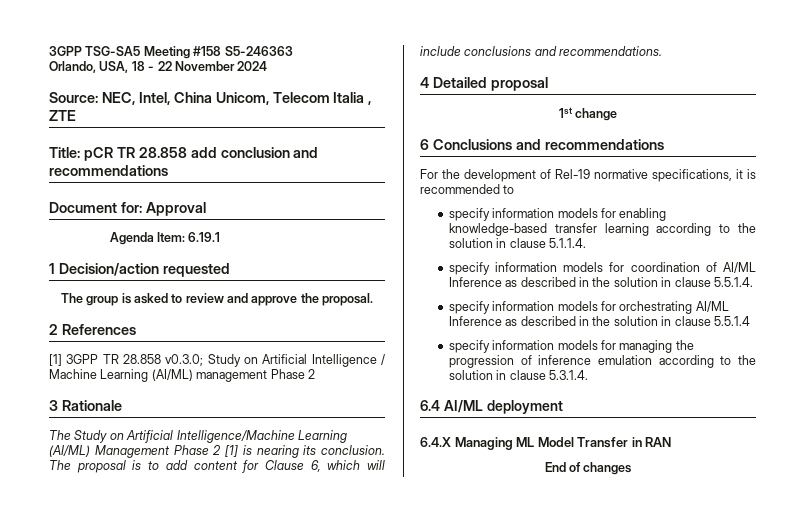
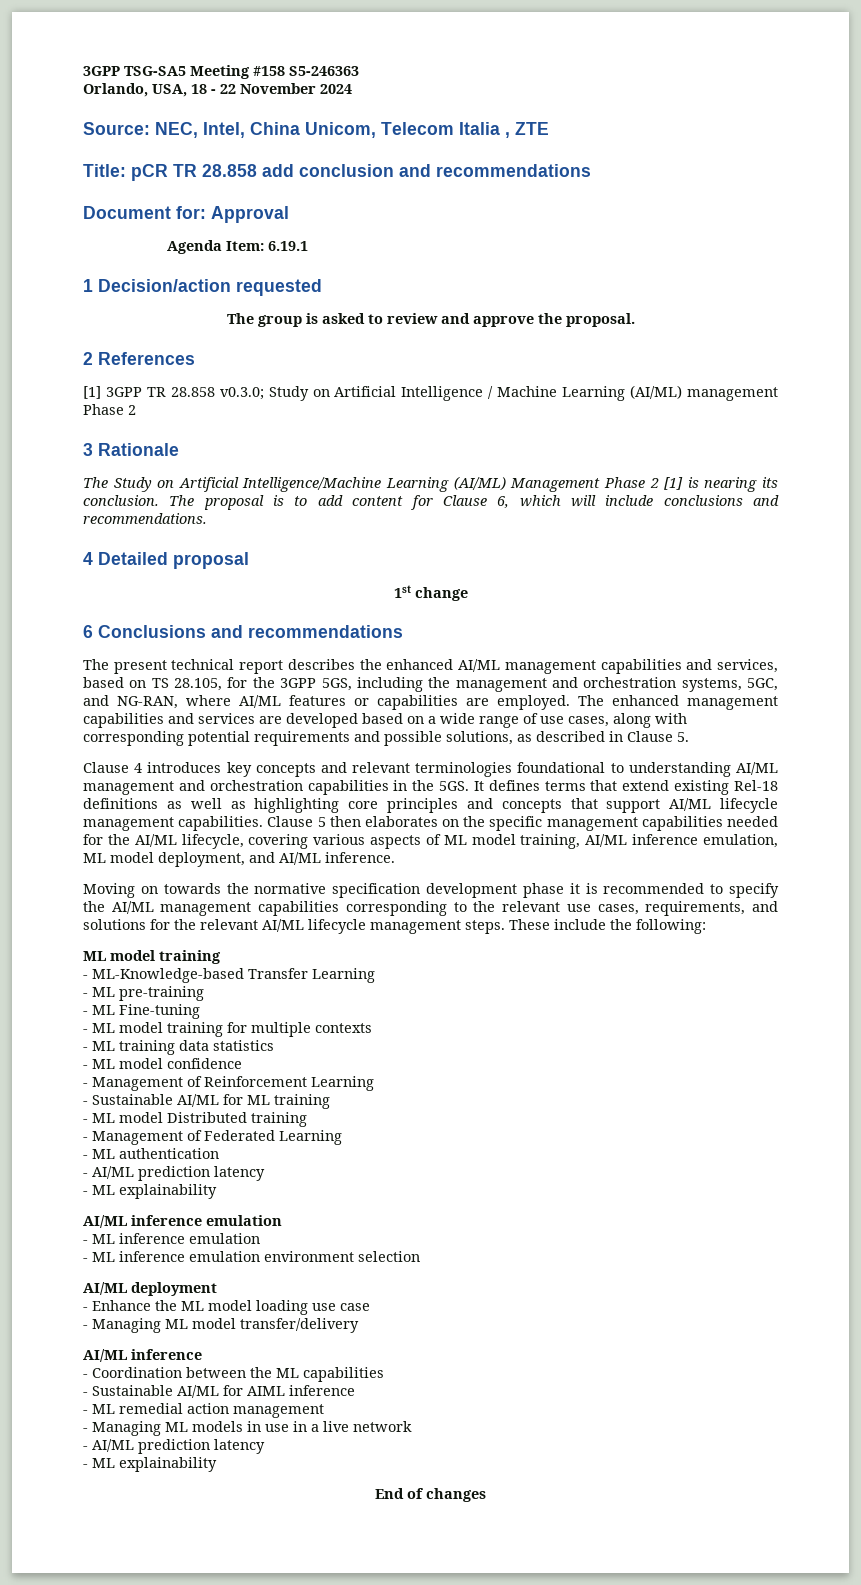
- For the development of Rel-19 normative specifications, it is recommended to
- specify information models for enabling knowledge-based transfer learning according to the solution in clause 5.1.1.4.
- specify information models for coordination of AI/ML Inference as described in the solution in clause 5.5.1.4.
- specify information models for orchestrating AI/ML Inference as described in the solution in clause 5.5.1.4
- specify information models for managing the progression of inference emulation according to the solution in clause 5.3.1.4.
- 6.4 AI/ML deployment
- 6.4.X Managing ML Model Transfer in RAN
+ The present technical report describes the enhanced AI/ML management capabilities and services, based on TS 28.105, for the 3GPP 5GS, including the management and orchestration systems, 5GC, and NG-RAN, where AI/ML features or capabilities are employed. The enhanced management capabilities and services are developed based on a wide range of use cases, along with corresponding potential requirements and possible solutions, as described in Clause 5.
+ Clause 4 introduces key concepts and relevant terminologies foundational to understanding AI/ML management and orchestration capabilities in the 5GS. It defines terms that extend existing Rel-18 definitions as well as highlighting core principles and concepts that support AI/ML lifecycle management capabilities. Clause 5 then elaborates on the specific management capabilities needed for the AI/ML lifecycle, covering various aspects of ML model training, AI/ML inference emulation, ML model deployment, and AI/ML inference.
+ Moving on towards the normative specification development phase it is recommended to specify the AI/ML management capabilities corresponding to the relevant use cases, requirements, and solutions for the relevant AI/ML lifecycle management steps. These include the following:
+ ML model training
+ - ML-Knowledge-based Transfer Learning
+ - ML pre-training
+ - ML Fine-tuning
+ - ML model training for multiple contexts
+ - ML training data statistics
+ - ML model confidence
+ - Management of Reinforcement Learning
+ - Sustainable AI/ML for ML training
+ - ML model Distributed training
+ - Management of Federated Learning
+ - ML authentication
+ - AI/ML prediction latency
+ - ML explainability
+ AI/ML inference emulation
+ - ML inference emulation
+ - ML inference emulation environment selection
+ AI/ML deployment
+ - Enhance the ML model loading use case
+ - Managing ML model transfer/delivery
+ AI/ML inference
+ - Coordination between the ML capabilities
+ - Sustainable AI/ML for AIML inference
+ - ML remedial action management
+ - Managing ML models in use in a live network
+ - AI/ML prediction latency
+ - ML explainability

